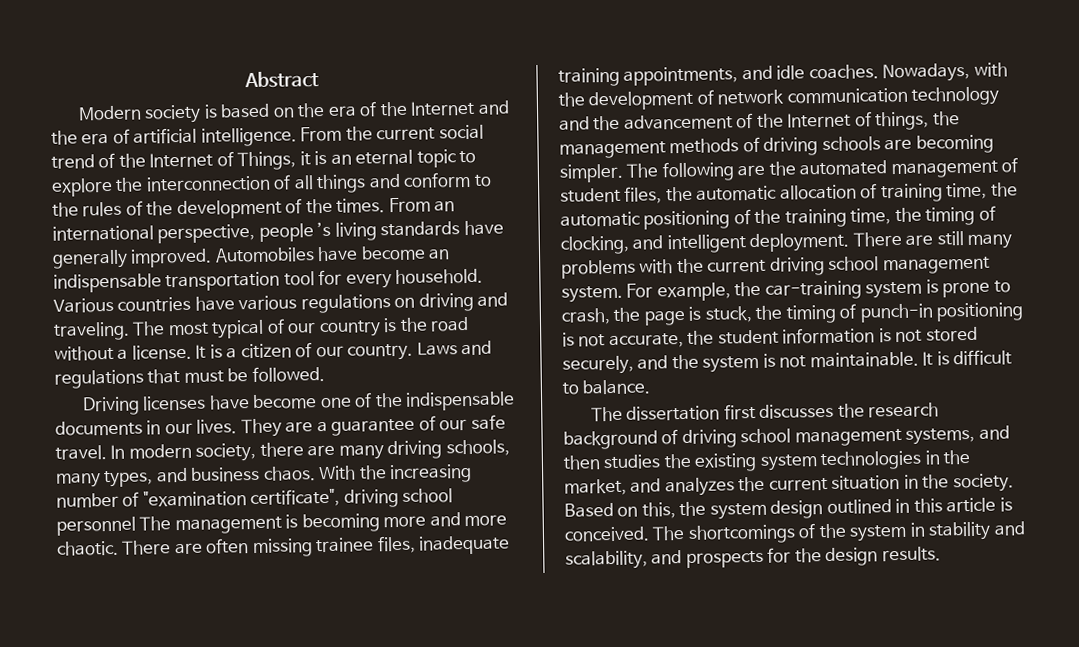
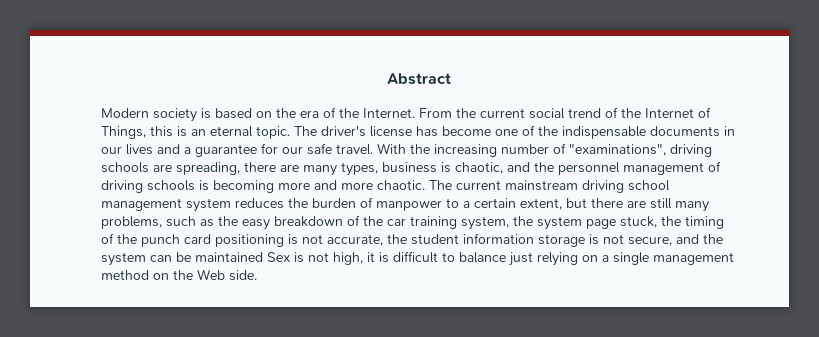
- Modern society is based on the era of the Internet and the era of artificial intelligence.
+ Modern society is based on the era of the Internet.
- From the current social trend of the Internet of Things, it is an eternal topic to explore the interconnection of all things and conform to the rules of the development of the times. From an international perspective, people ’s living standards have generally improved. Automobiles have become an indispensable transportation tool for every household. Various countries have various regulations on driving and traveling. The most typical of our country is the road without a license. It is a citizen of our country. Laws and regulations that must be followed.
- Driving licenses have become one of the indispensable documents in our lives. They are a guarantee of our safe travel.
+ From the current social trend of the Internet of Things, this is an eternal topic. The driver's license has become one of the indispensable documents in our lives and a guarantee for our safe travel.
- In modern society, there are many driving schools, many types, and business chaos.
- With the increasing number of "examination certificate", driving school personnel The management is becoming more and more chaotic.
+ With the increasing number of "examinations", driving schools are spreading, there are many types, business is chaotic, and the personnel management of driving schools is becoming more and more chaotic.
- There are often missing trainee files, inadequate training appointments, and idle coaches. Nowadays, with the development of network communication technology and the advancement of the Internet of things, the management methods of driving schools are becoming simpler. The following are the automated management of student files, the automatic allocation of training time, the automatic positioning of the training time, the timing of clocking, and intelligent deployment. There are still many problems with the current driving school management system. For example, the car-training system is prone to crash, the page is stuck, the timing of punch-in positioning is not accurate, the student information is not stored securely, and the system is not maintainable. It is difficult to balance.
- The dissertation first discusses the research background of driving school management systems, and then studies the existing system technologies in the market, and analyzes the current situation in the society. Based on this, the system design outlined in this article is conceived. The shortcomings of the system in stability and scalability, and prospects for the design results.
+ The current mainstream driving school management system reduces the burden of manpower to a certain extent, but there are still many problems, such as the easy breakdown of the car training system, the system page stuck, the timing of the punch card positioning is not accurate, the student information storage is not secure, and the system can be maintained Sex is not high, it is difficult to balance just relying on a single management method on the Web side.

